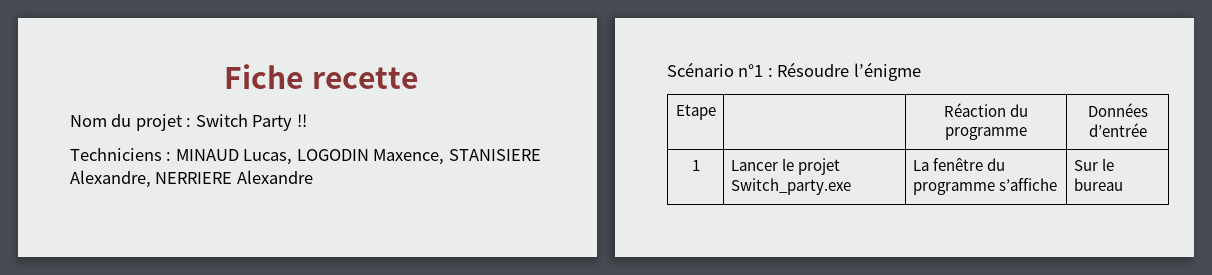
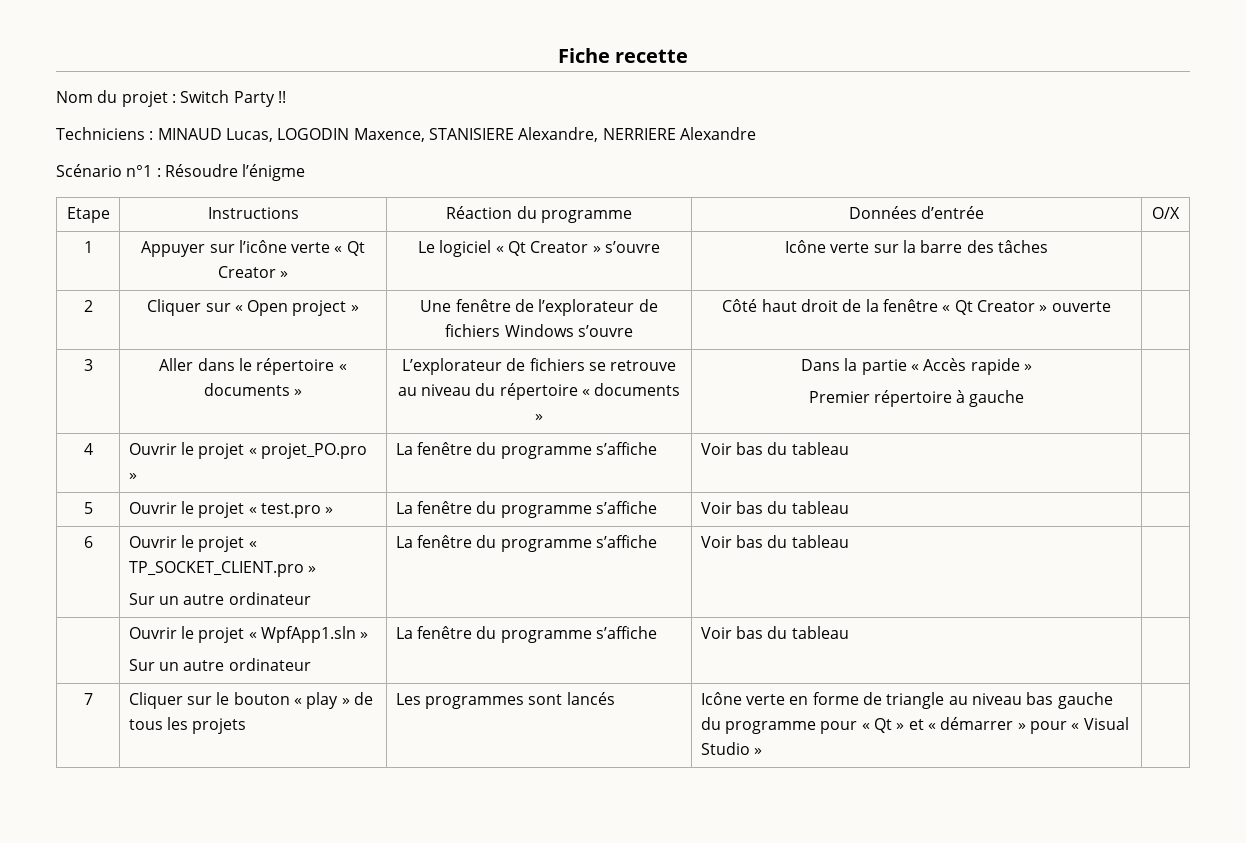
- Etape | | Réaction du programme | Données d’entrée
- 1 | Lancer le projet Switch_party.exe | La fenêtre du programme s’affiche | Sur le bureau
+ Etape | Instructions | Réaction du programme | Données d’entrée | O/X
+ 1 | Appuyer sur l’icône verte « Qt Creator » | Le logiciel « Qt Creator » s’ouvre | Icône verte sur la barre des tâches |
+ 2 | Cliquer sur « Open project » | Une fenêtre de l’explorateur de fichiers Windows s’ouvre | Côté haut droit de la fenêtre « Qt Creator » ouverte |
+ 3 | Aller dans le répertoire « documents » | L’explorateur de fichiers se retrouve au niveau du répertoire « documents » | Dans la partie « Accès rapide »
+ Premier répertoire à gauche |
+ 4 | Ouvrir le projet « projet_PO.pro » | La fenêtre du programme s’affiche | Voir bas du tableau |
+ 5 | Ouvrir le projet « test.pro » | La fenêtre du programme s’affiche | Voir bas du tableau |
+ 6 | Ouvrir le projet « TP_SOCKET_CLIENT.pro »
+ Sur un autre ordinateur | La fenêtre du programme s’affiche | Voir bas du tableau |
+ | Ouvrir le projet « WpfApp1.sln »
+ Sur un autre ordinateur | La fenêtre du programme s’affiche | Voir bas du tableau |
+ 7 | Cliquer sur le bouton « play » de tous les projets | Les programmes sont lancés | Icône verte en forme de triangle au niveau bas gauche du programme pour « Qt » et « démarrer » pour « Visual Studio »

